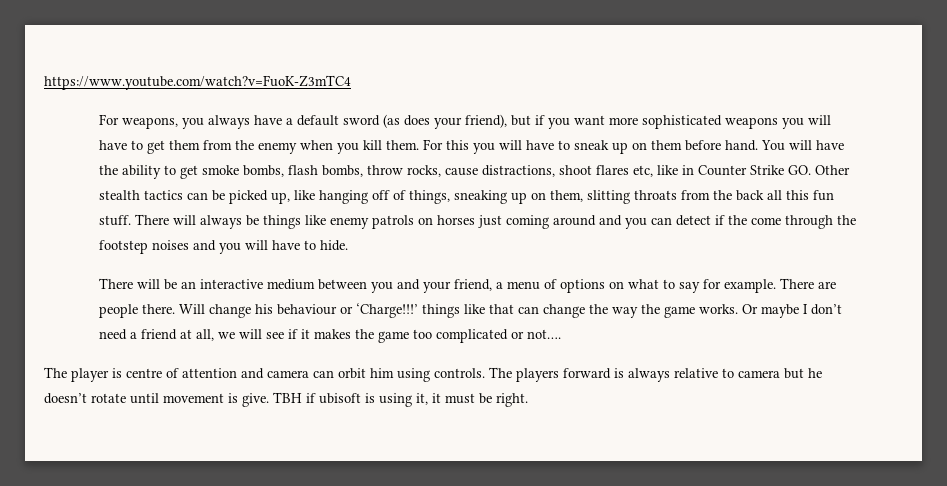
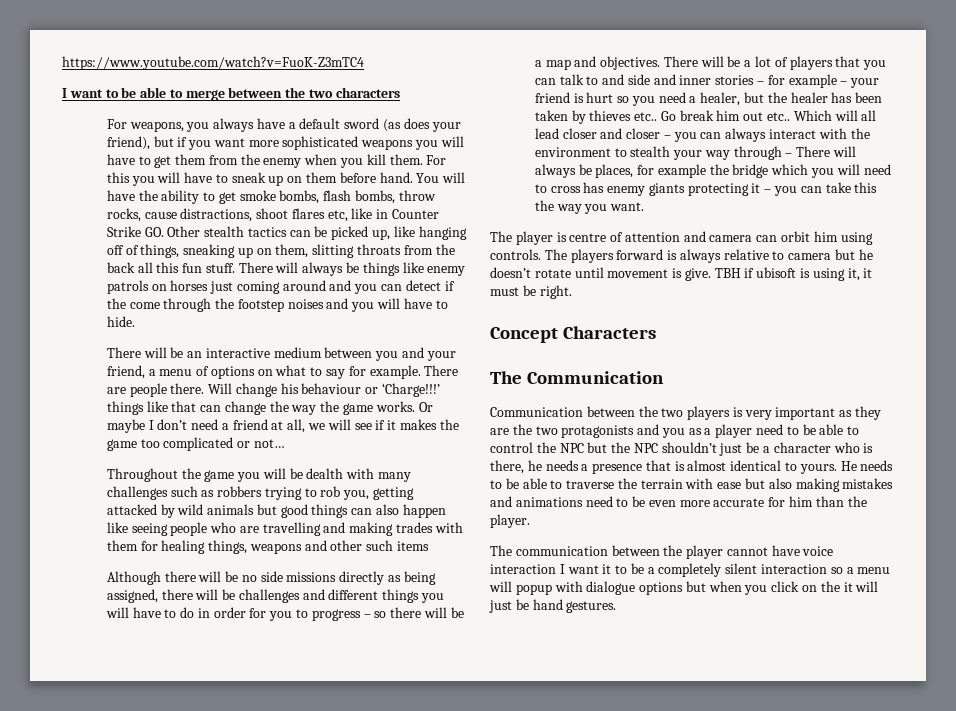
+ I want to be able to merge between the two characters
- Or maybe I don’t need a friend at all, we will see if it makes the game too complicated or not….
+ Or maybe I don’t need a friend at all, we will see if it makes the game too complicated or not…
+ Throughout the game you will be dealth with many challenges such as robbers trying to rob you, getting attacked by wild animals but good things can also happen like seeing people who are travelling and making trades with them for healing things, weapons and other such items
+ Although there will be no side missions directly as being assigned, there will be challenges and different things you will have to do in order for you to progress – so there will be a map and objectives. There will be a lot of players that you can talk to and side and inner stories – for example – your friend is hurt so you need a healer, but the healer has been taken by thieves etc.. Go break him out etc.. Which will all lead closer and closer – you can always interact with the environment to stealth your way through – There will always be places, for example the bridge which you will need to cross has enemy giants protecting it – you can take this the way you want.
+ Concept Characters
+ The Communication
+ Communication between the two players is very important as they are the two protagonists and you as a player need to be able to control the NPC but the NPC shouldn’t just be a character who is there, he needs a presence that is almost identical to yours. He needs to be able to traverse the terrain with ease but also making mistakes and animations need to be even more accurate for him than the player.
+ The communication between the player cannot have voice interaction I want it to be a completely silent interaction so a menu will popup with dialogue options but when you click on the it will just be hand gestures.

